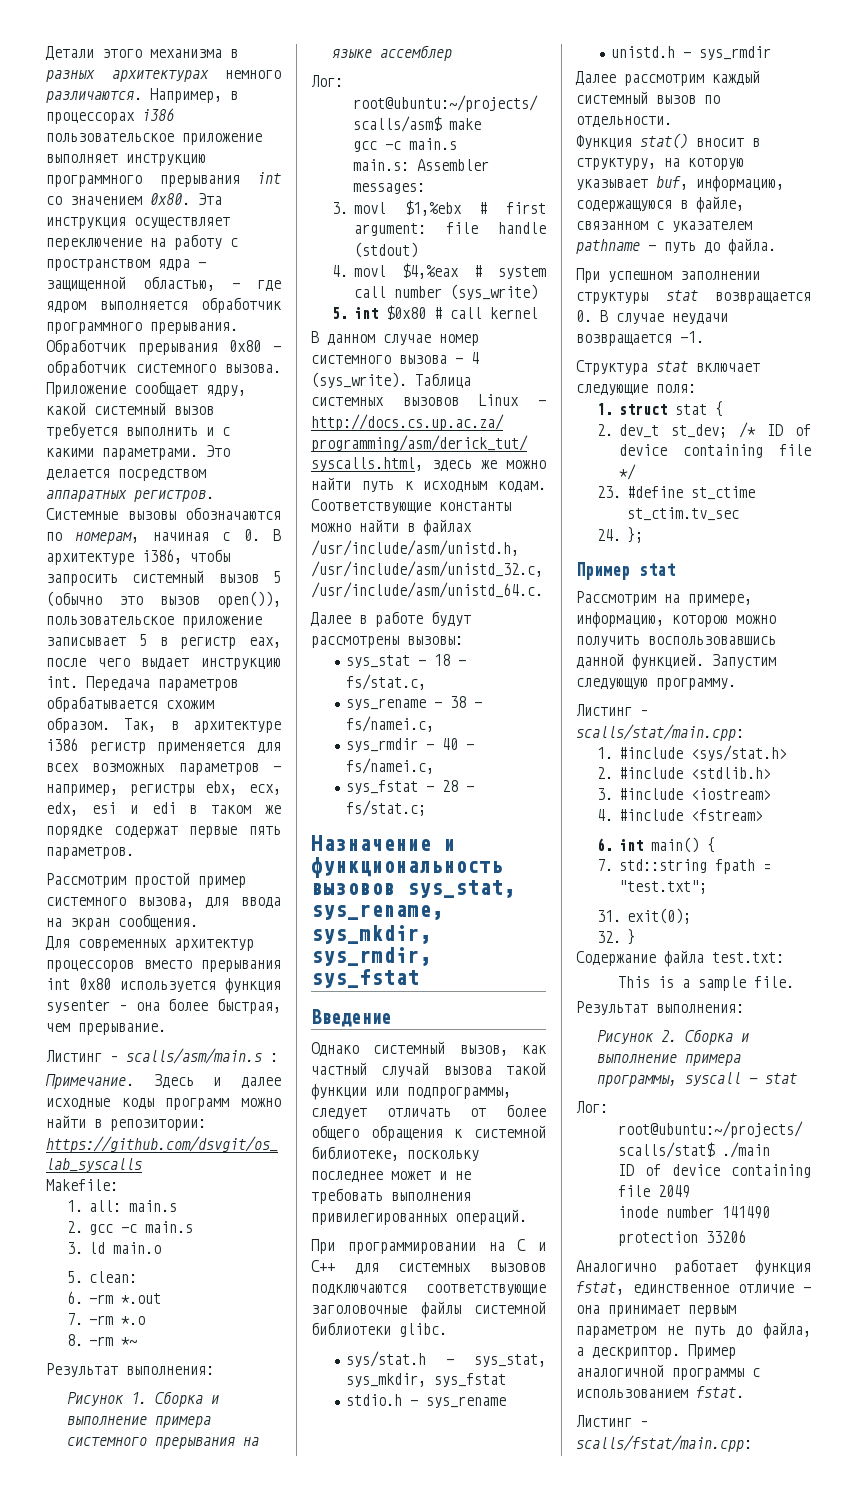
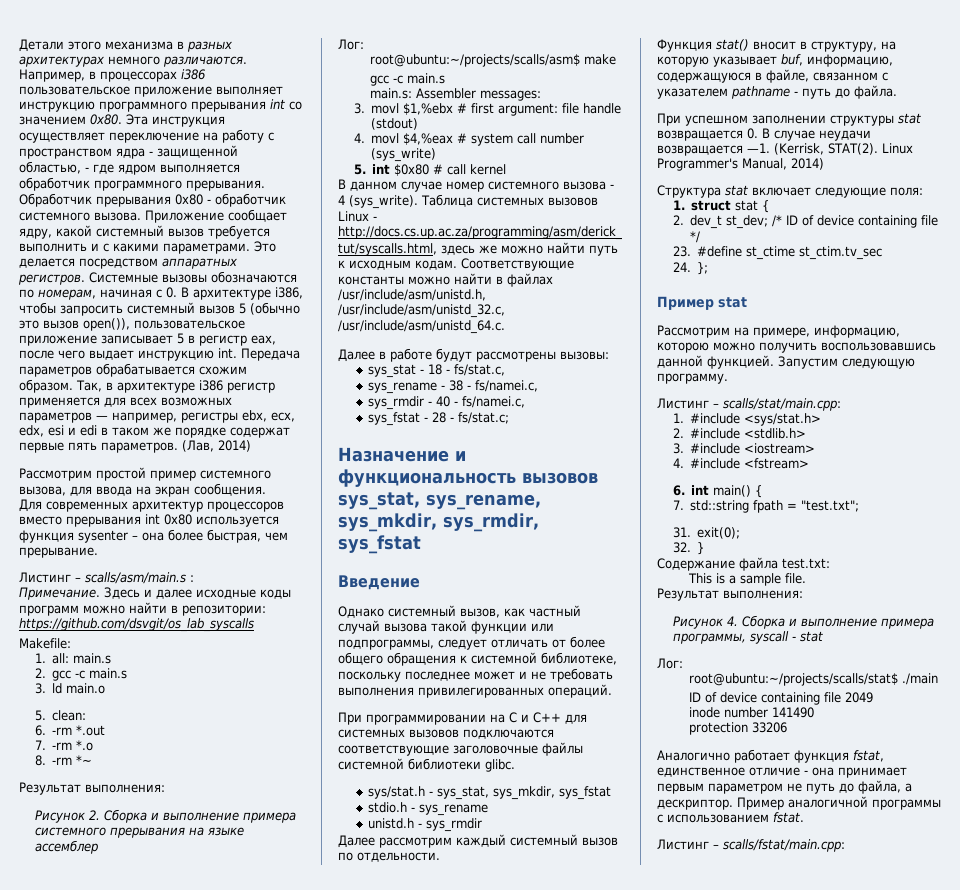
+ (Лав, 2014)
- Рисунок 1. Сборка и выполнение примера системного прерывания на языке ассемблер
+ Рисунок 2. Сборка и выполнение примера системного прерывания на языке ассемблер
+ (Kerrisk, STAT(2). Linux Programmer's Manual, 2014)
- Рисунок 2. Сборка и выполнение примера программы, syscall - stat
+ Рисунок 4. Сборка и выполнение примера программы, syscall - stat

